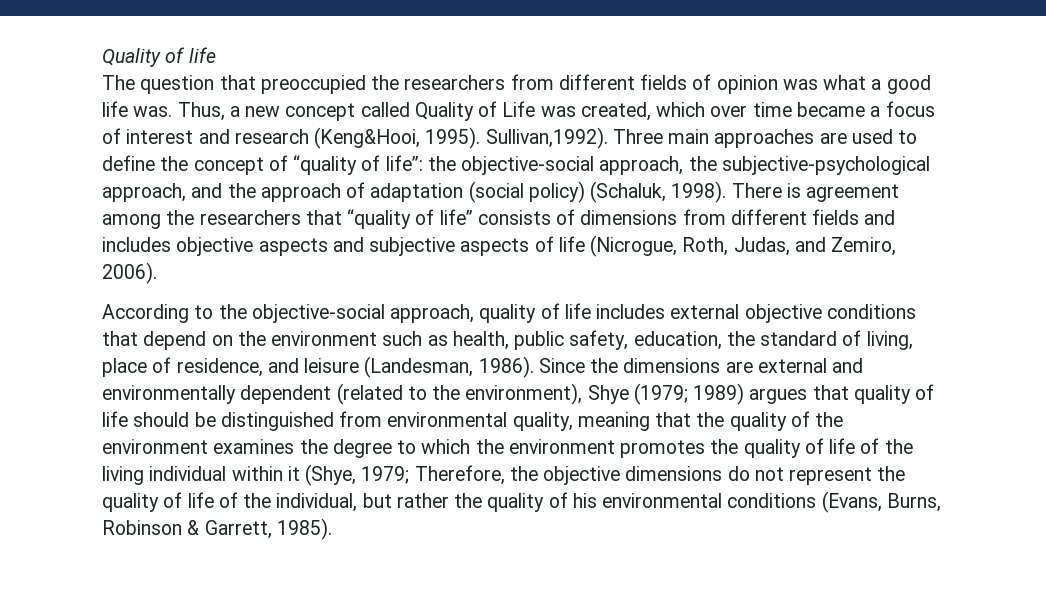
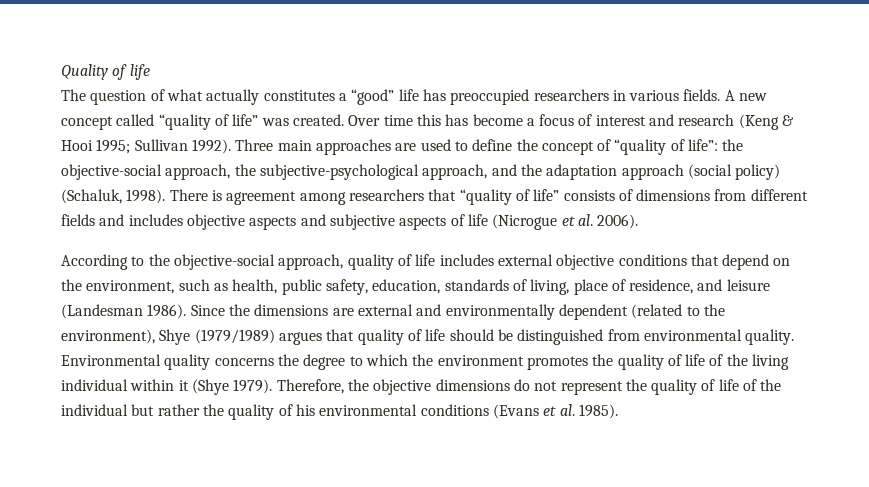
- The question that preoccupied the researchers from different fields of opinion was what a good life was. Thus, a new concept called Quality of Life was created, which over time became a focus of interest and research (Keng&Hooi, 1995). Sullivan,1992).
+ The question of what actually constitutes a “good” life has preoccupied researchers in various fields. A new concept called “quality of life” was created. Over time this has become a focus of interest and research (Keng & Hooi 1995; Sullivan 1992).
- Three main approaches are used to define the concept of “quality of life”: the objective-social approach, the subjective-psychological approach, and the approach of adaptation (social policy) (Schaluk, 1998).
+ Three main approaches are used to define the concept of “quality of life”: the objective-social approach, the subjective-psychological approach, and the adaptation approach (social policy) (Schaluk, 1998).
- There is agreement among the researchers that “quality of life” consists of dimensions from different fields and includes objective aspects and subjective aspects of life (Nicrogue, Roth, Judas, and Zemiro, 2006).
+ There is agreement among researchers that “quality of life” consists of dimensions from different fields and includes objective aspects and subjective aspects of life (Nicrogue et al. 2006).
- According to the objective-social approach, quality of life includes external objective conditions that depend on the environment such as health, public safety, education, the standard of living, place of residence, and leisure (Landesman, 1986).
+ According to the objective-social approach, quality of life includes external objective conditions that depend on the environment, such as health, public safety, education, standards of living, place of residence, and leisure (Landesman 1986).
- Since the dimensions are external and environmentally dependent (related to the environment), Shye (1979; 1989) argues that quality of life should be distinguished from environmental quality, meaning that the quality of the environment examines the degree to which the environment promotes the quality of life of the living individual within it (Shye, 1979;
+ Since the dimensions are external and environmentally dependent (related to the environment), Shye (1979/1989) argues that quality of life should be distinguished from environmental quality. Environmental quality concerns the degree to which the environment promotes the quality of life of the living individual within it (Shye 1979).
- Therefore, the objective dimensions do not represent the quality of life of the individual, but rather the quality of his environmental conditions (Evans, Burns, Robinson & Garrett, 1985).
+ Therefore, the objective dimensions do not represent the quality of life of the individual but rather the quality of his environmental conditions (Evans et al. 1985).

